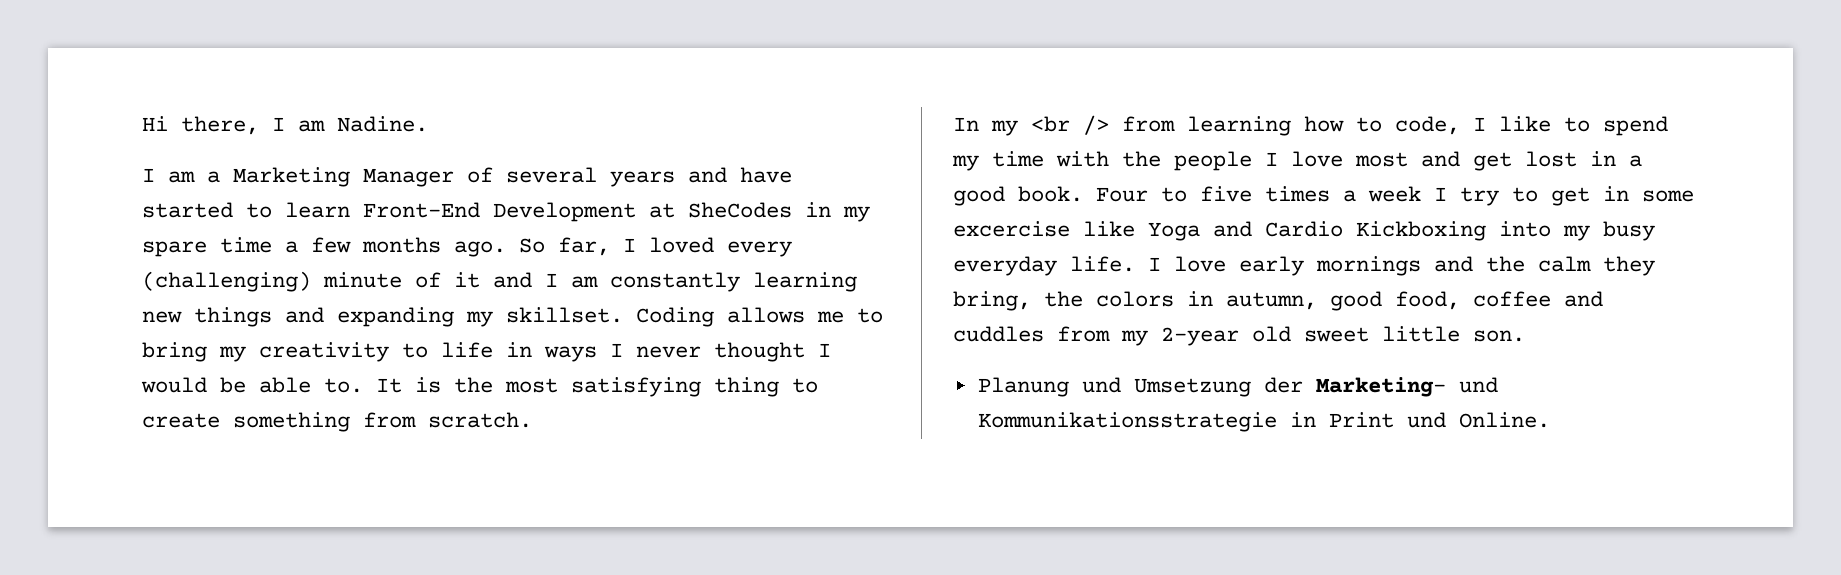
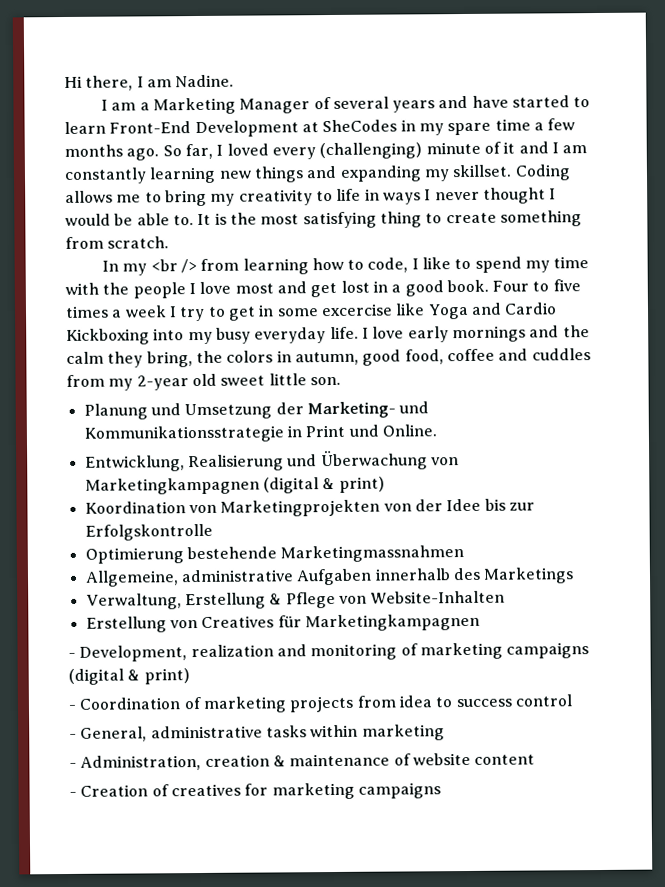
+ Entwicklung, Realisierung und Überwachung von Marketingkampagnen (digital & print)
+ Koordination von Marketingprojekten von der Idee bis zur Erfolgskontrolle
+ Optimierung bestehende Marketingmassnahmen
+ Allgemeine, administrative Aufgaben innerhalb des Marketings
+ Verwaltung, Erstellung & Pflege von Website-Inhalten
+ Erstellung von Creatives für Marketingkampagnen
+ - Development, realization and monitoring of marketing campaigns (digital & print)
+ - Coordination of marketing projects from idea to success control
+ - General, administrative tasks within marketing
+ - Administration, creation & maintenance of website content
+ - Creation of creatives for marketing campaigns

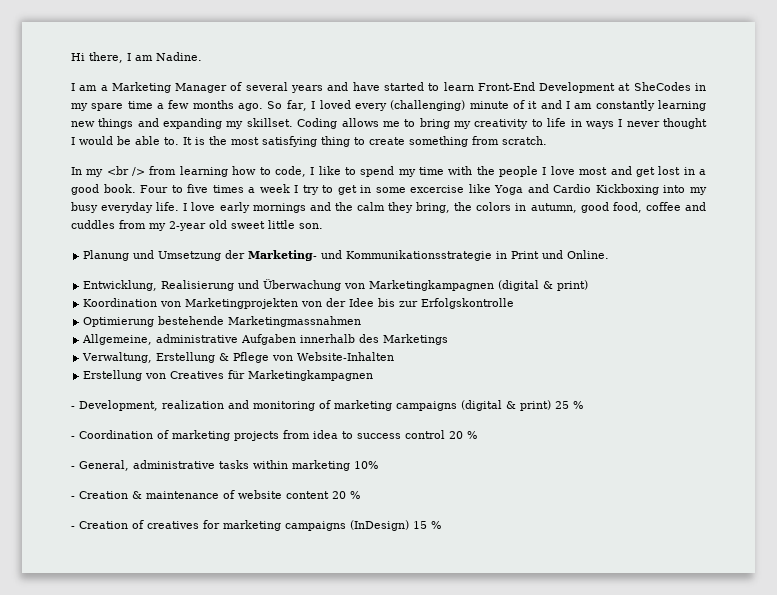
- - Development, realization and monitoring of marketing campaigns (digital & print)
+ - Development, realization and monitoring of marketing campaigns (digital & print) 25 %
- - Coordination of marketing projects from idea to success control
+ - Coordination of marketing projects from idea to success control 20 %
- - General, administrative tasks within marketing
- - Administration, creation & maintenance of website content
+ - General, administrative tasks within marketing 10%
+ - Creation & maintenance of website content 20 %
- - Creation of creatives for marketing campaigns
+ - Creation of creatives for marketing campaigns (InDesign) 15 %

